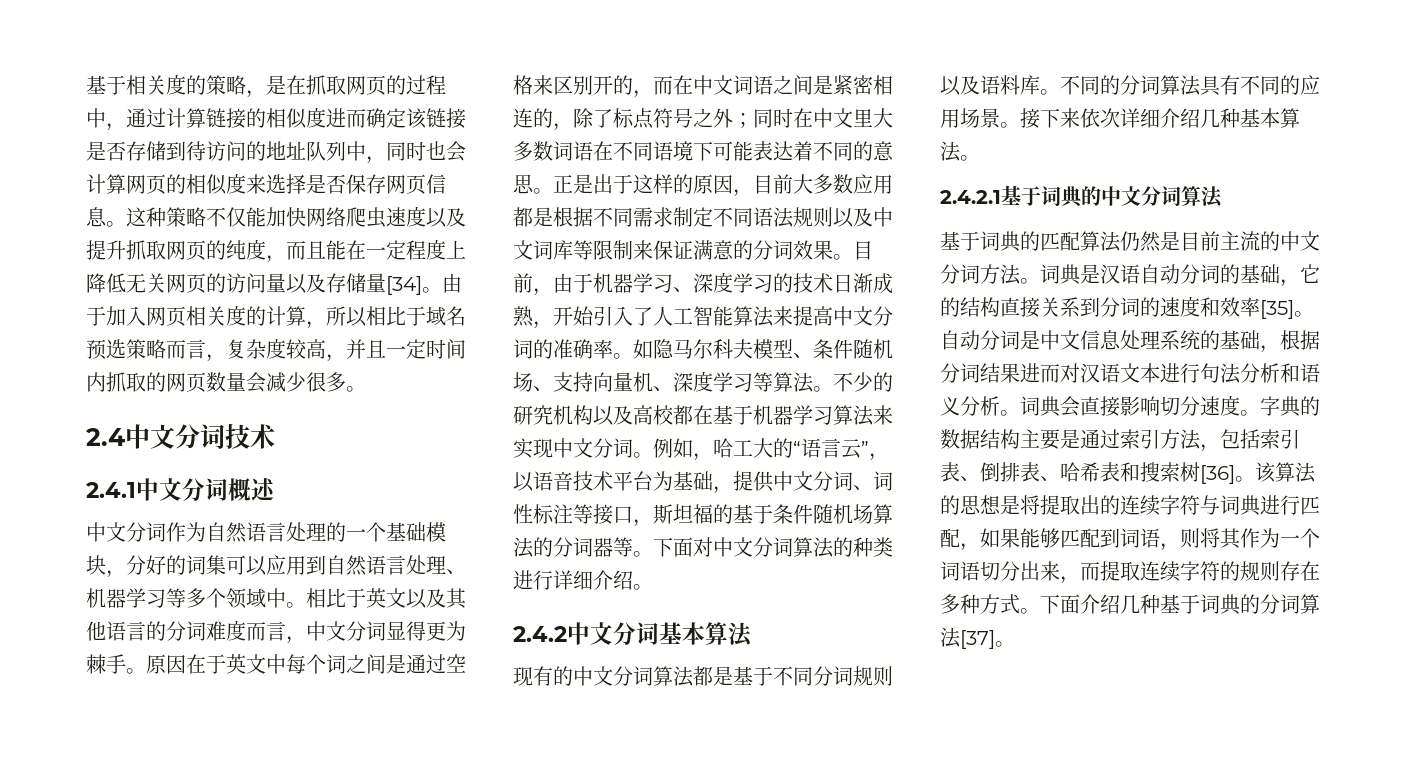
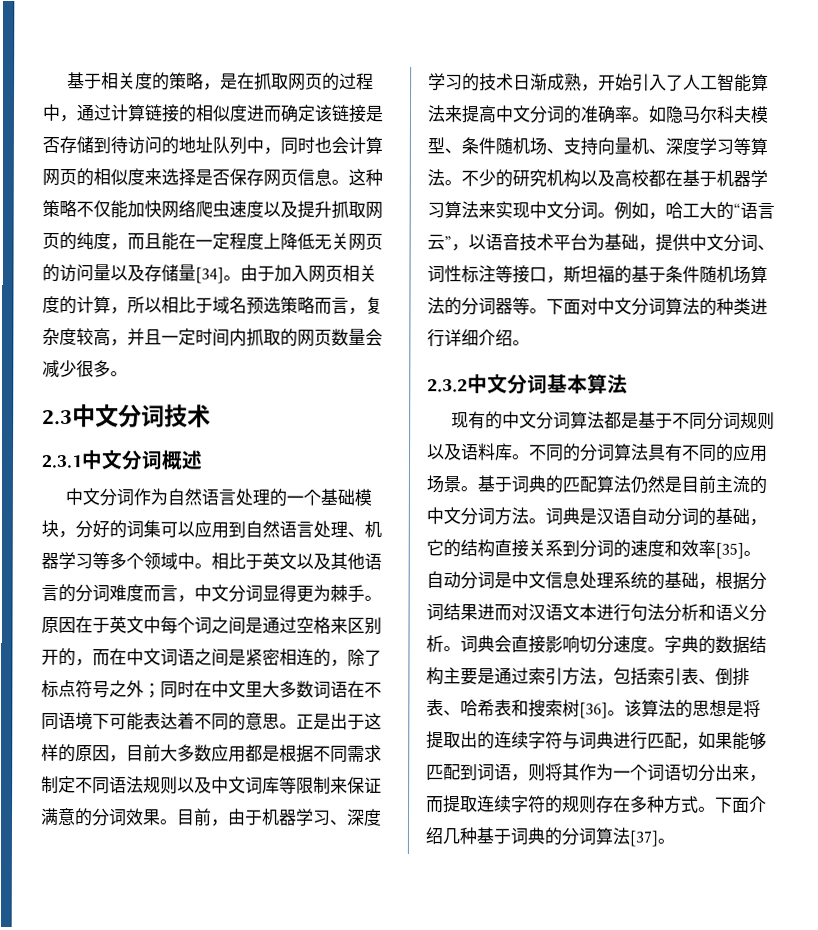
- 2.4中文分词技术
+ 2.3中文分词技术
- 2.4.1中文分词概述
+ 2.3.1中文分词概述
- 2.4.2中文分词基本算法
+ 2.3.2中文分词基本算法
- 不同的分词算法具有不同的应用场景。接下来依次详细介绍几种基本算法。
- 2.4.2.1基于词典的中文分词算法
- 基于词典的匹配算法仍然是目前主流的中文分词方法。
+ 不同的分词算法具有不同的应用场景。基于词典的匹配算法仍然是目前主流的中文分词方法。

